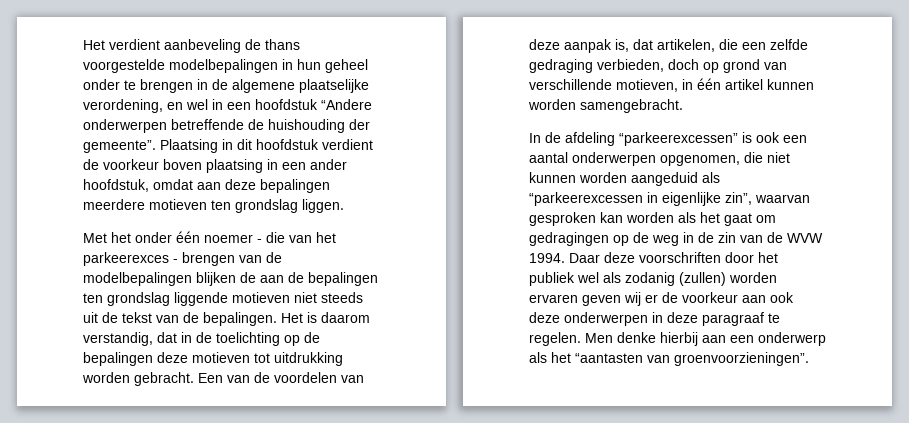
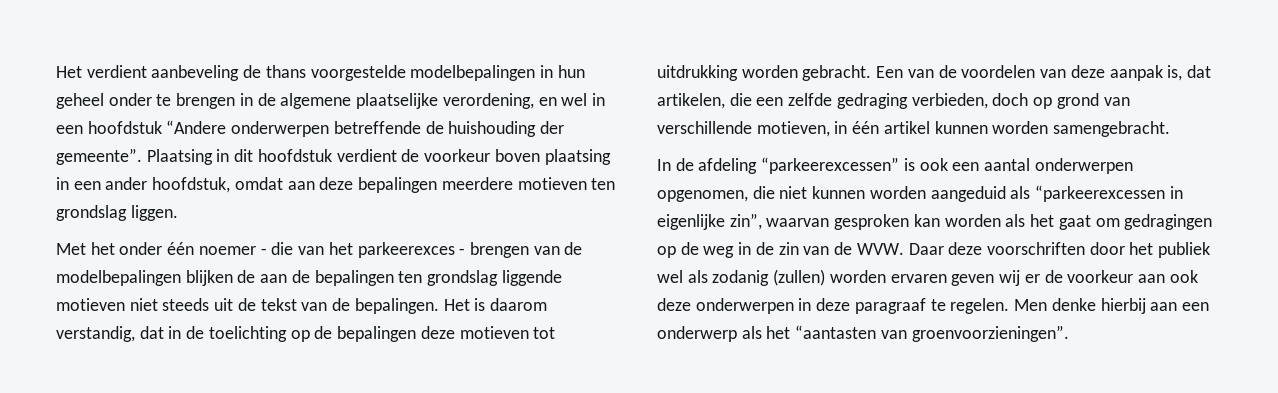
- In de afdeling “parkeerexcessen” is ook een aantal onderwerpen opgenomen, die niet kunnen worden aangeduid als “parkeerexcessen in eigenlijke zin”, waarvan gesproken kan worden als het gaat om gedragingen op de weg in de zin van de WVW 1994. Daar deze voorschriften door het publiek wel als zodanig (zullen) worden ervaren geven wij er de voorkeur aan ook deze onderwerpen in deze paragraaf te regelen.
+ In de afdeling “parkeerexcessen” is ook een aantal onderwerpen opgenomen, die niet kunnen worden aangeduid als “parkeerexcessen in eigenlijke zin”, waarvan gesproken kan worden als het gaat om gedragingen op de weg in de zin van de WVW. Daar deze voorschriften door het publiek wel als zodanig (zullen) worden ervaren geven wij er de voorkeur aan ook deze onderwerpen in deze paragraaf te regelen.

